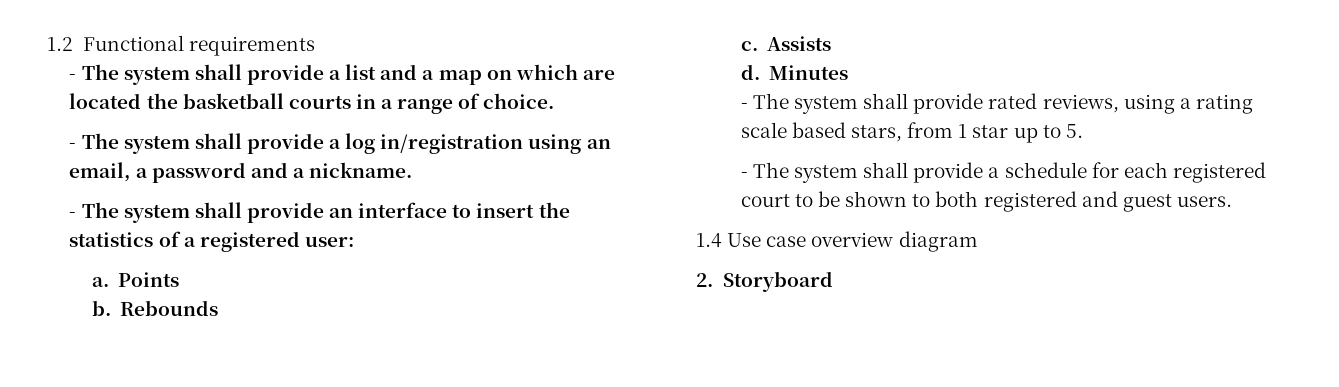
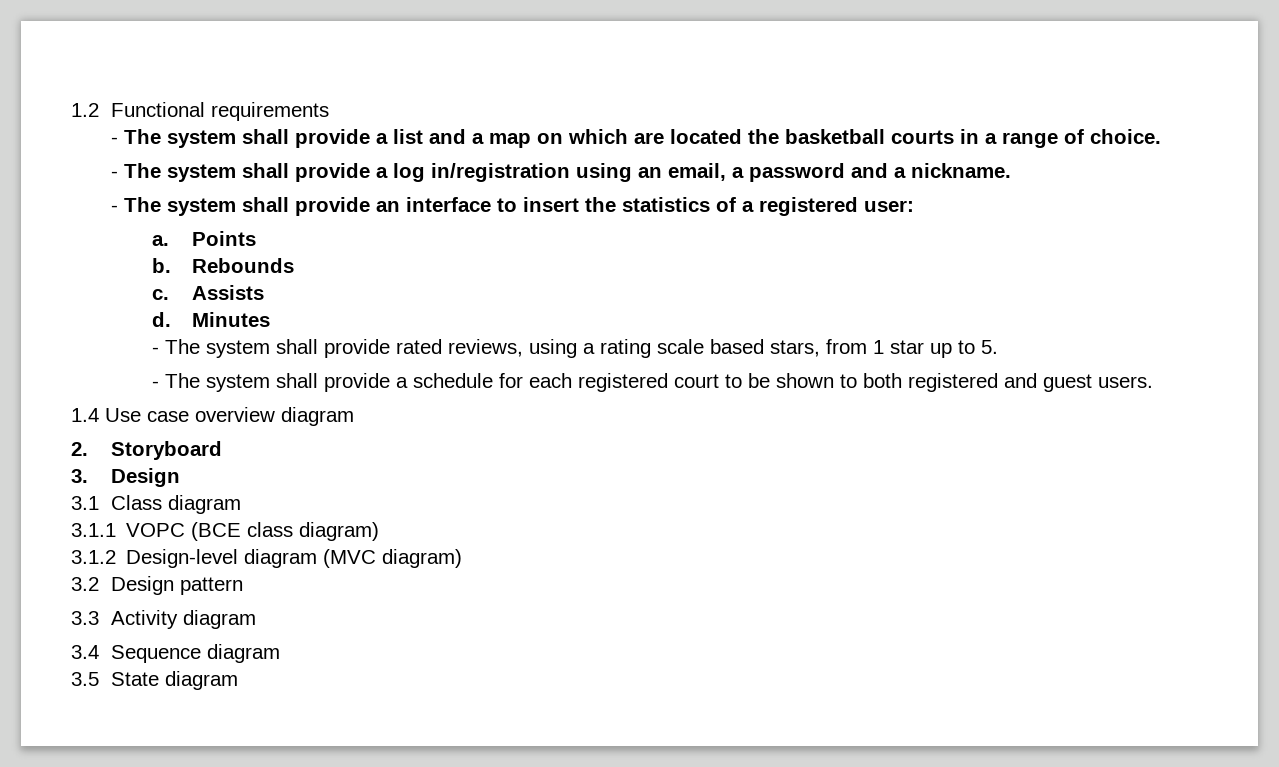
+ 3. Design
+ 3.1 Class diagram
+ 3.1.1 VOPC (BCE class diagram)
+ 3.1.2 Design-level diagram (MVC diagram)
+ 3.2 Design pattern
+ 3.3 Activity diagram
+ 3.4 Sequence diagram
+ 3.5 State diagram

